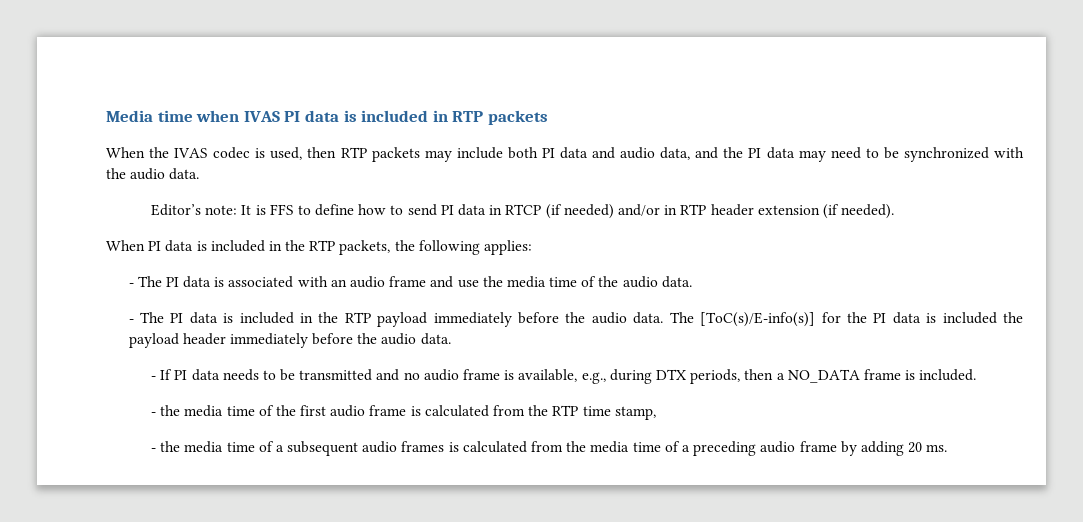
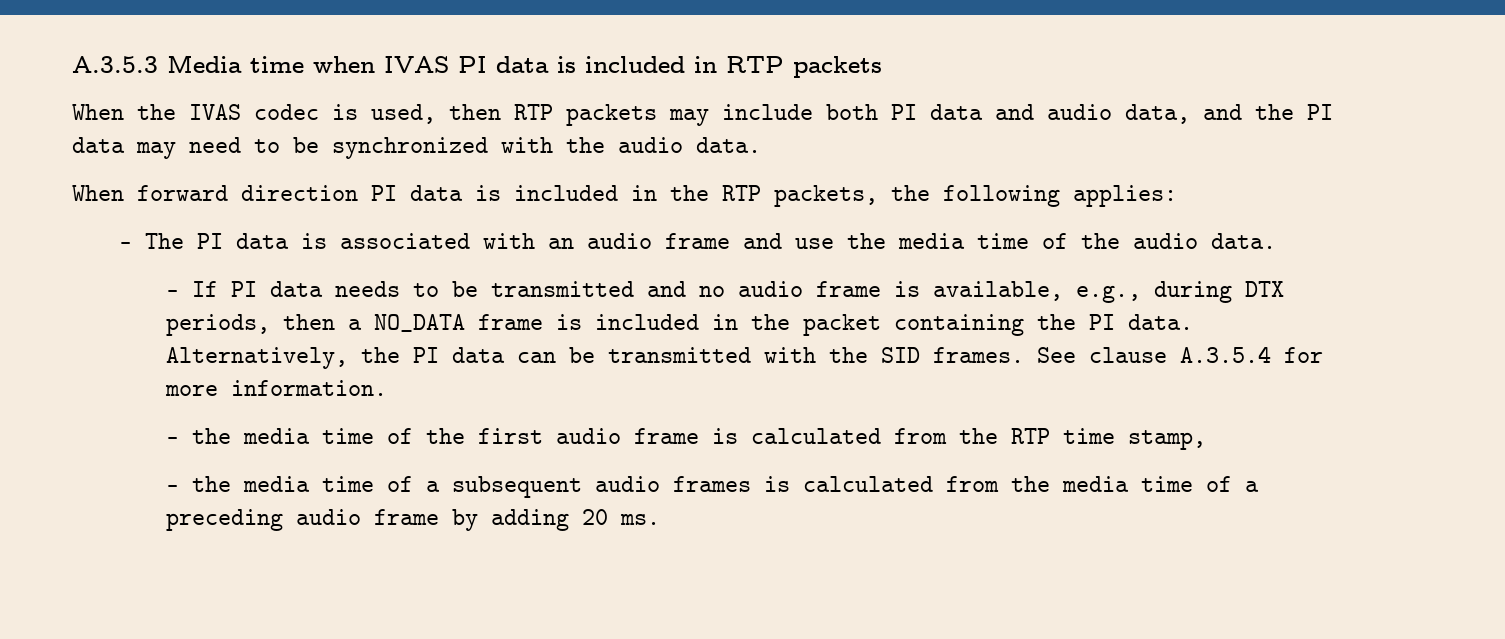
- Media time when IVAS PI data is included in RTP packets
+ A.3.5.3 Media time when IVAS PI data is included in RTP packets
- Editor’s note: It is FFS to define how to send PI data in RTCP (if needed) and/or in RTP header extension (if needed).
- When PI data is included in the RTP packets, the following applies:
+ When forward direction PI data is included in the RTP packets, the following applies:
- - The PI data is included in the RTP payload immediately before the audio data. The [ToC(s)/E-info(s)] for the PI data is included the payload header immediately before the audio data.
- - If PI data needs to be transmitted and no audio frame is available, e.g., during DTX periods, then a NO_DATA frame is included.
+ - If PI data needs to be transmitted and no audio frame is available, e.g., during DTX periods, then a NO_DATA frame is included in the packet containing the PI data. Alternatively, the PI data can be transmitted with the SID frames. See clause A.3.5.4 for more information.

